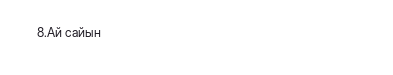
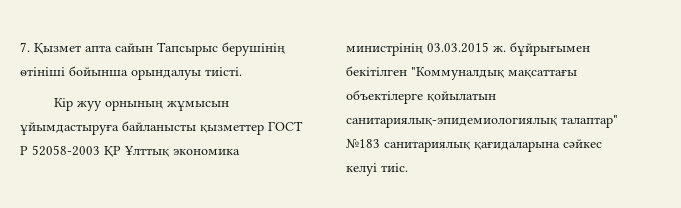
- 8.Ай сайын
+ 7. Қызмет апта сайын Тапсырыс берушінің өтініші бойынша орындалуы тиісті.
+ Кір жуу орнының жұмысын ұйымдастыруға байланысты қызметтер ГОСТ Р 52058-2003 ҚР Ұлттық экономика министрінің 03.03.2015 ж. бұйрығымен бекітілген "Коммуналдық мақсаттағы объектілерге қойылатын санитариялық-эпидемиологиялық талаптар" №183 санитариялық қағидаларына сәйкес келуі тиіс.

